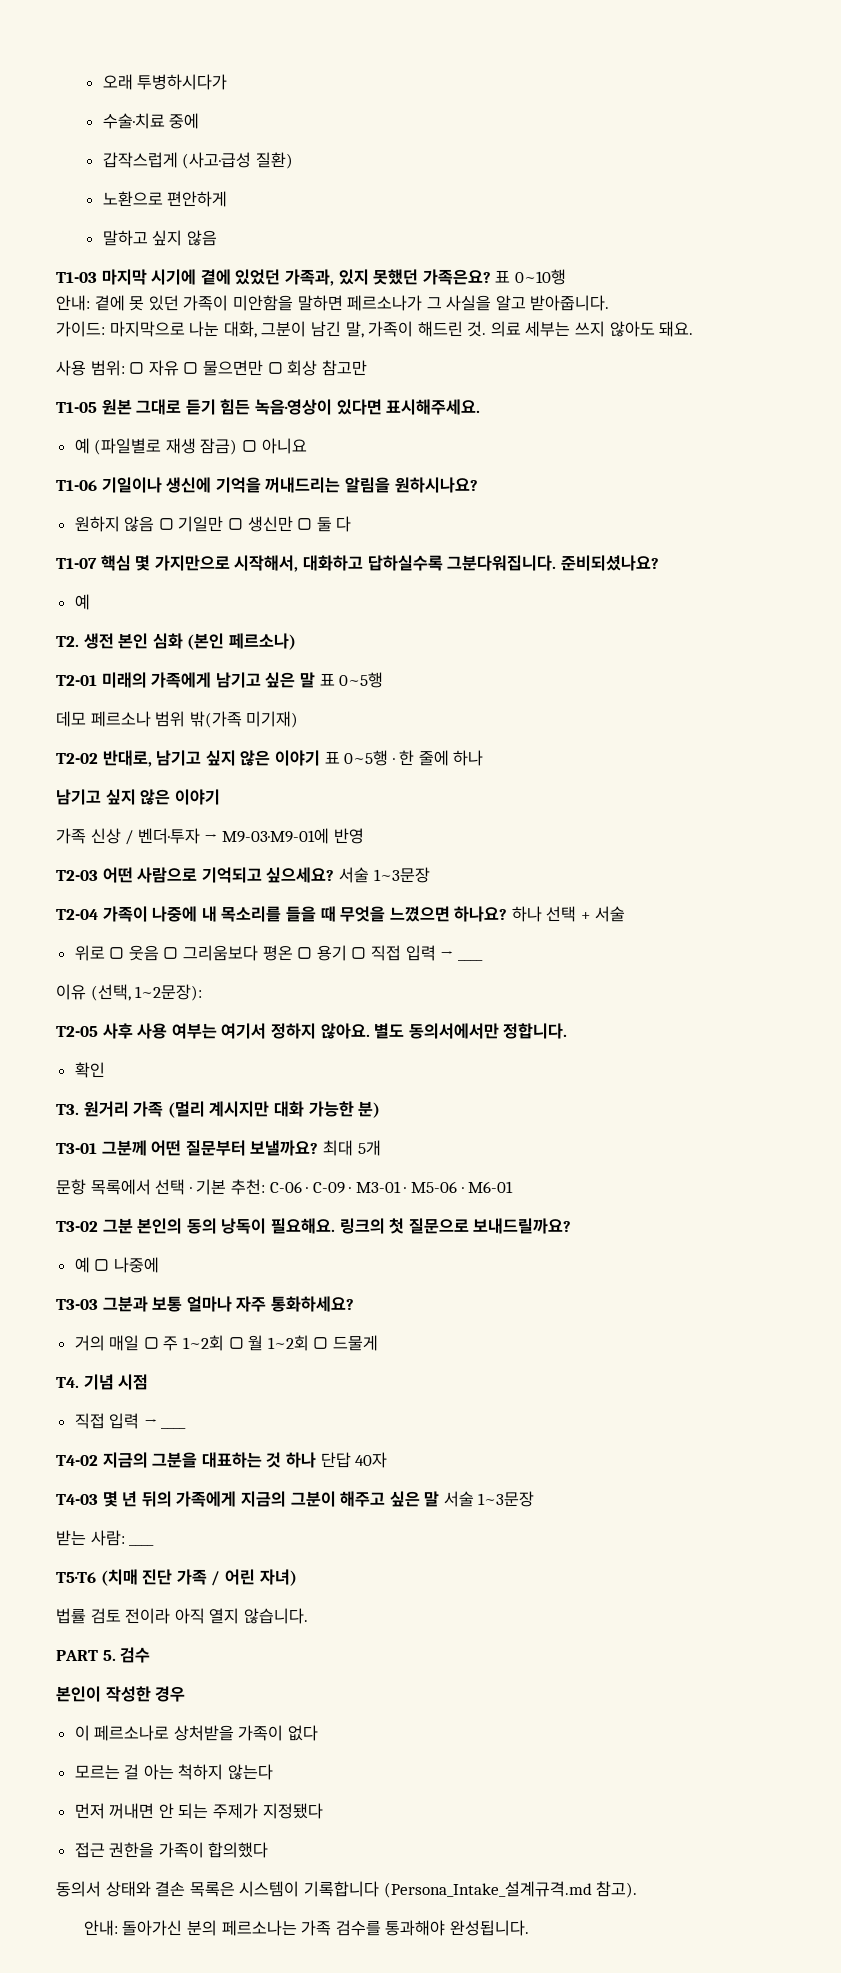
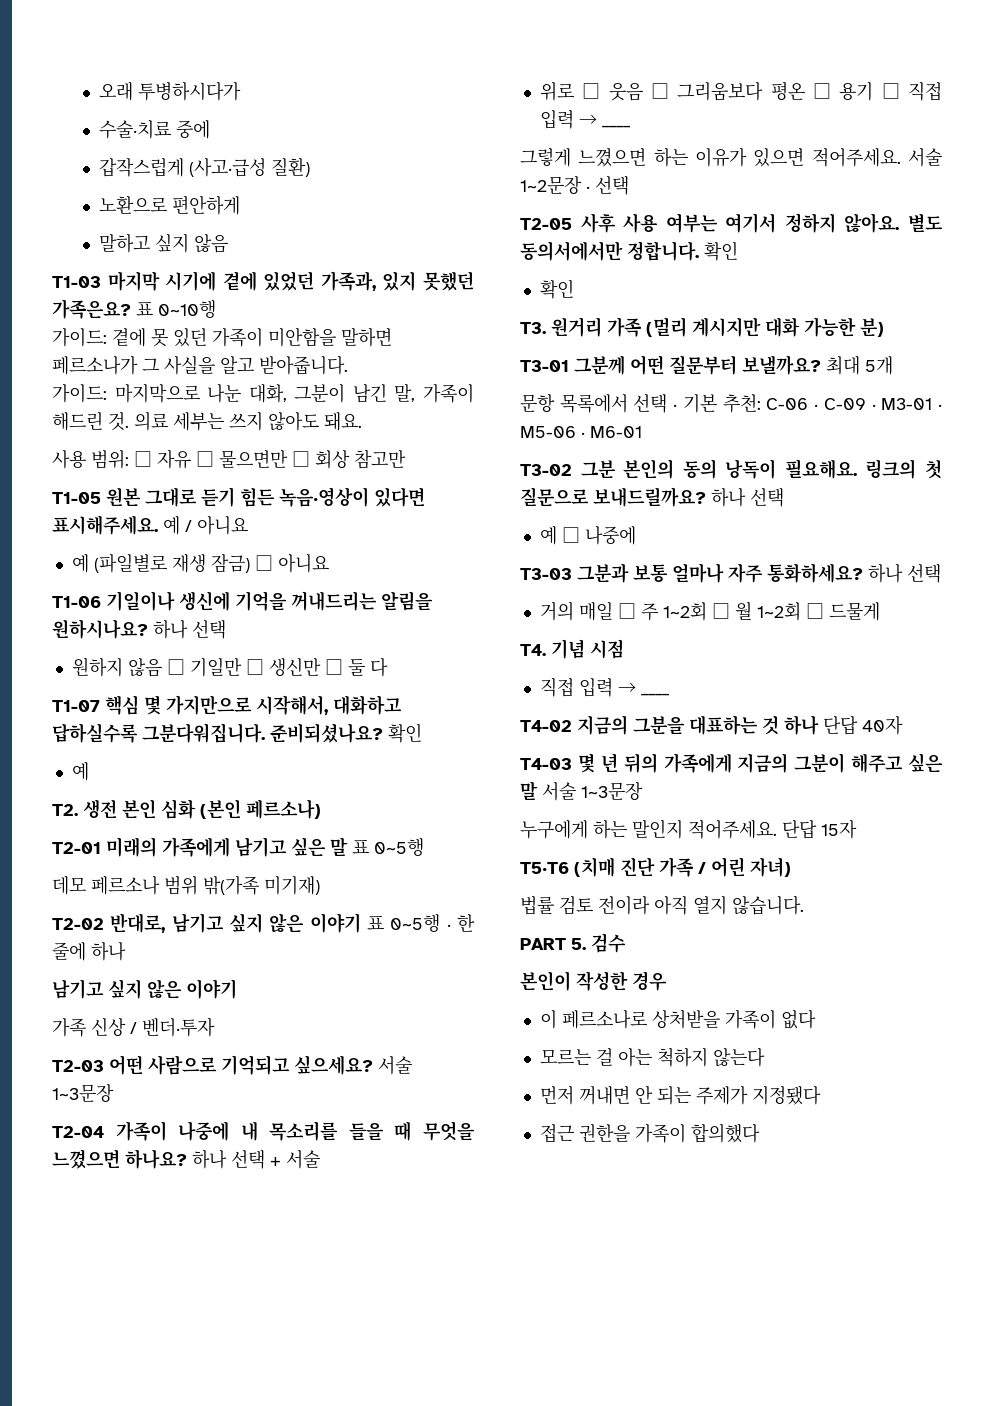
- 안내: 곁에 못 있던 가족이 미안함을 말하면 페르소나가 그 사실을 알고 받아줍니다.
+ 가이드: 곁에 못 있던 가족이 미안함을 말하면 페르소나가 그 사실을 알고 받아줍니다.
+ 예 / 아니요
- T1-06 기일이나 생신에 기억을 꺼내드리는 알림을 원하시나요?
+ T1-06 기일이나 생신에 기억을 꺼내드리는 알림을 원하시나요? 하나 선택
- 준비되셨나요?
+ 준비되셨나요? 확인
- 가족 신상 / 벤더·투자 → M9-03·M9-01에 반영
+ 가족 신상 / 벤더·투자
- 이유 (선택, 1~2문장):
+ 그렇게 느꼈으면 하는 이유가 있으면 적어주세요. 서술 1~2문장 · 선택
- 별도 동의서에서만 정합니다.
+ 별도 동의서에서만 정합니다. 확인
- 링크의 첫 질문으로 보내드릴까요?
+ 링크의 첫 질문으로 보내드릴까요? 하나 선택
- T3-03 그분과 보통 얼마나 자주 통화하세요?
+ T3-03 그분과 보통 얼마나 자주 통화하세요? 하나 선택
- 받는 사람: ____
+ 누구에게 하는 말인지 적어주세요. 단답 15자
- 동의서 상태와 결손 목록은 시스템이 기록합니다 (Persona_Intake_설계규격.md 참고).
- 안내: 돌아가신 분의 페르소나는 가족 검수를 통과해야 완성됩니다.

